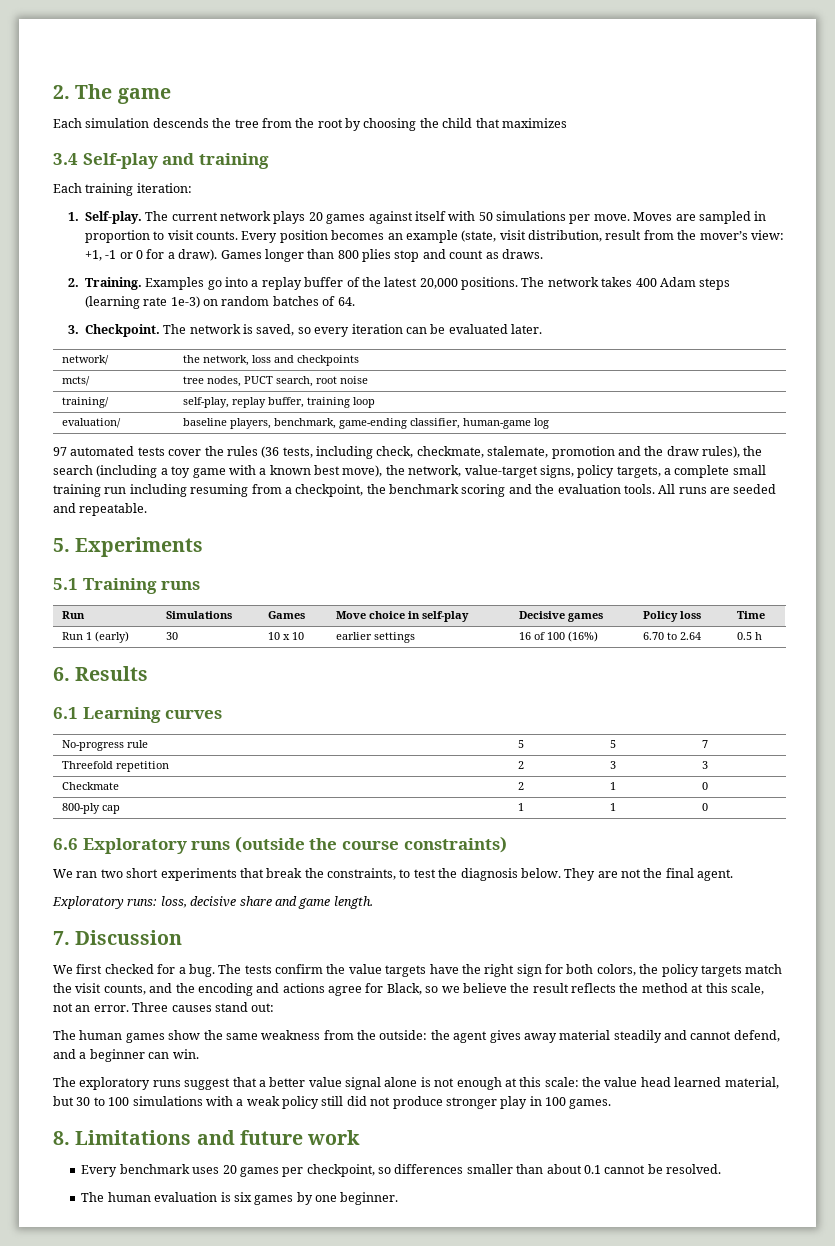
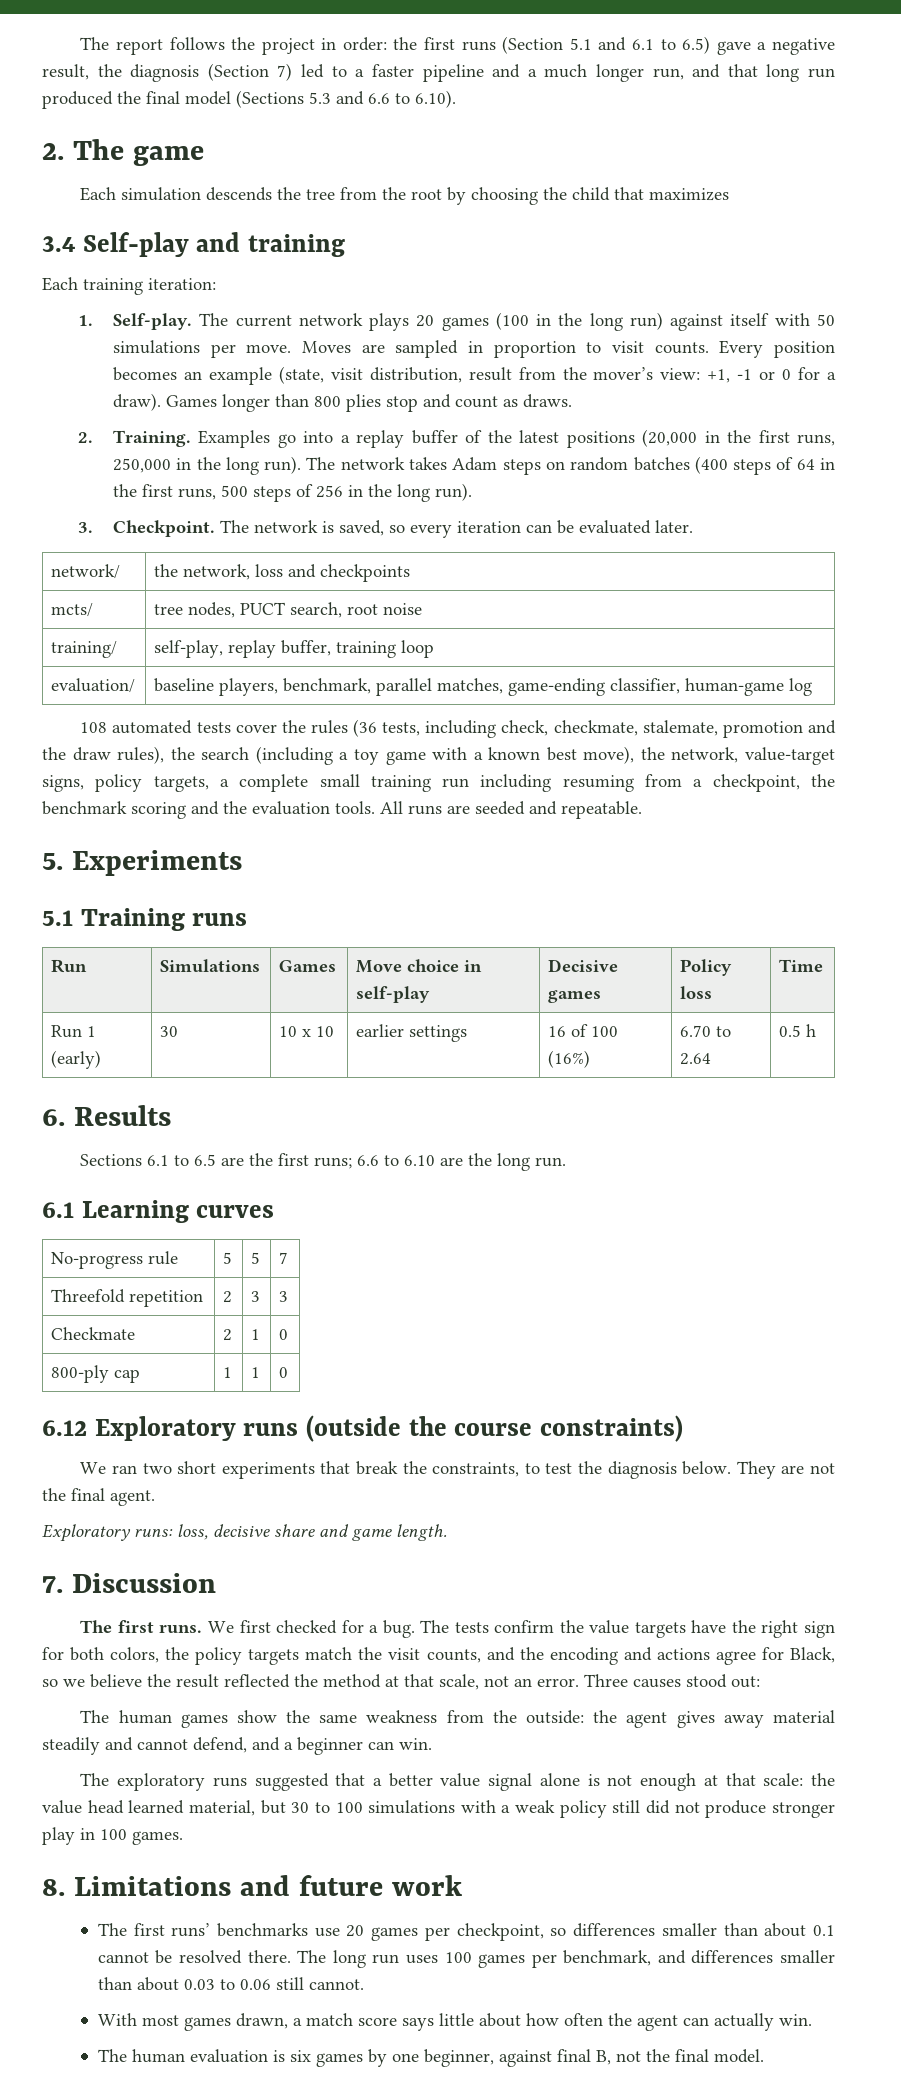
+ The report follows the project in order: the first runs (Section 5.1 and 6.1 to 6.5) gave a negative result, the diagnosis (Section 7) led to a faster pipeline and a much longer run, and that long run produced the final model (Sections 5.3 and 6.6 to 6.10).
- The current network plays 20 games against itself with 50 simulations per move.
+ The current network plays 20 games (100 in the long run) against itself with 50 simulations per move.
- Examples go into a replay buffer of the latest 20,000 positions.
+ Examples go into a replay buffer of the latest positions (20,000 in the first runs, 250,000 in the long run).
- The network takes 400 Adam steps (learning rate 1e-3) on random batches of 64.
+ The network takes Adam steps on random batches (400 steps of 64 in the first runs, 500 steps of 256 in the long run).
- evaluation/ | baseline players, benchmark, game-ending classifier, human-game log
+ evaluation/ | baseline players, benchmark, parallel matches, game-ending classifier, human-game log
- 97 automated tests cover the rules (36 tests, including check, checkmate, stalemate, promotion and the draw rules), the search (including a toy game with a known best move), the network, value-target signs, policy targets, a complete small training run including resuming from a checkpoint, the benchmark scoring and the evaluation tools.
+ 108 automated tests cover the rules (36 tests, including check, checkmate, stalemate, promotion and the draw rules), the search (including a toy game with a known best move), the network, value-target signs, policy targets, a complete small training run including resuming from a checkpoint, the benchmark scoring and the evaluation tools.
+ Sections 6.1 to 6.5 are the first runs; 6.6 to 6.10 are the long run.
- 6.6 Exploratory runs (outside the course constraints)
+ 6.12 Exploratory runs (outside the course constraints)
+ The first runs.
- The tests confirm the value targets have the right sign for both colors, the policy targets match the visit counts, and the encoding and actions agree for Black, so we believe the result reflects the method at this scale, not an error.
+ The tests confirm the value targets have the right sign for both colors, the policy targets match the visit counts, and the encoding and actions agree for Black, so we believe the result reflected the method at that scale, not an error.
- Three causes stand out:
+ Three causes stood out:
- The exploratory runs suggest that a better value signal alone is not enough at this scale: the value head learned material, but 30 to 100 simulations with a weak policy still did not produce stronger play in 100 games.
+ The exploratory runs suggested that a better value signal alone is not enough at that scale: the value head learned material, but 30 to 100 simulations with a weak policy still did not produce stronger play in 100 games.
- Every benchmark uses 20 games per checkpoint, so differences smaller than about 0.1 cannot be resolved.
+ The first runs’ benchmarks use 20 games per checkpoint, so differences smaller than about 0.1 cannot be resolved there. The long run uses 100 games per benchmark, and differences smaller than about 0.03 to 0.06 still cannot.
+ With most games drawn, a match score says little about how often the agent can actually win.
- The human evaluation is six games by one beginner.
+ The human evaluation is six games by one beginner, against final B, not the final model.

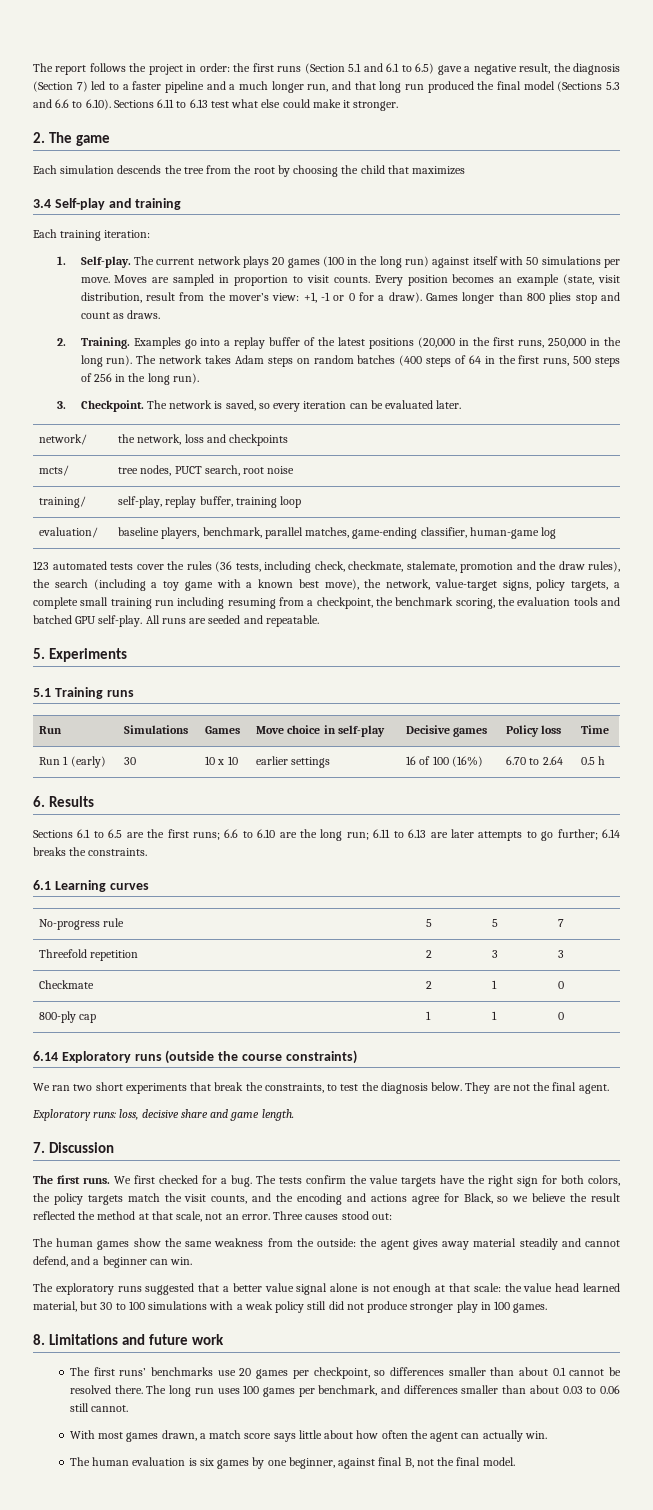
- The report follows the project in order: the first runs (Section 5.1 and 6.1 to 6.5) gave a negative result, the diagnosis (Section 7) led to a faster pipeline and a much longer run, and that long run produced the final model (Sections 5.3 and 6.6 to 6.10).
+ The report follows the project in order: the first runs (Section 5.1 and 6.1 to 6.5) gave a negative result, the diagnosis (Section 7) led to a faster pipeline and a much longer run, and that long run produced the final model (Sections 5.3 and 6.6 to 6.10). Sections 6.11 to 6.13 test what else could make it stronger.
- 108 automated tests cover the rules (36 tests, including check, checkmate, stalemate, promotion and the draw rules), the search (including a toy game with a known best move), the network, value-target signs, policy targets, a complete small training run including resuming from a checkpoint, the benchmark scoring and the evaluation tools.
+ 123 automated tests cover the rules (36 tests, including check, checkmate, stalemate, promotion and the draw rules), the search (including a toy game with a known best move), the network, value-target signs, policy targets, a complete small training run including resuming from a checkpoint, the benchmark scoring, the evaluation tools and batched GPU self-play.
- Sections 6.1 to 6.5 are the first runs; 6.6 to 6.10 are the long run.
+ Sections 6.1 to 6.5 are the first runs; 6.6 to 6.10 are the long run; 6.11 to 6.13 are later attempts to go further; 6.14 breaks the constraints.
- 6.12 Exploratory runs (outside the course constraints)
+ 6.14 Exploratory runs (outside the course constraints)

